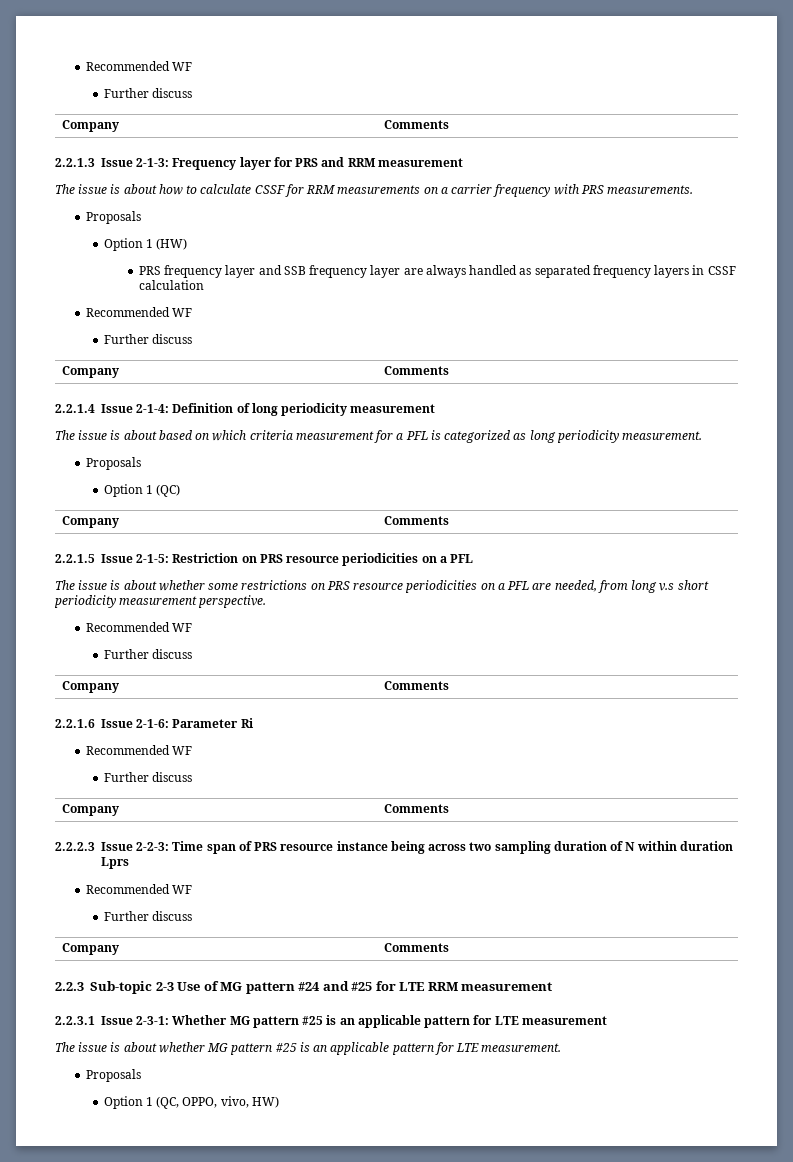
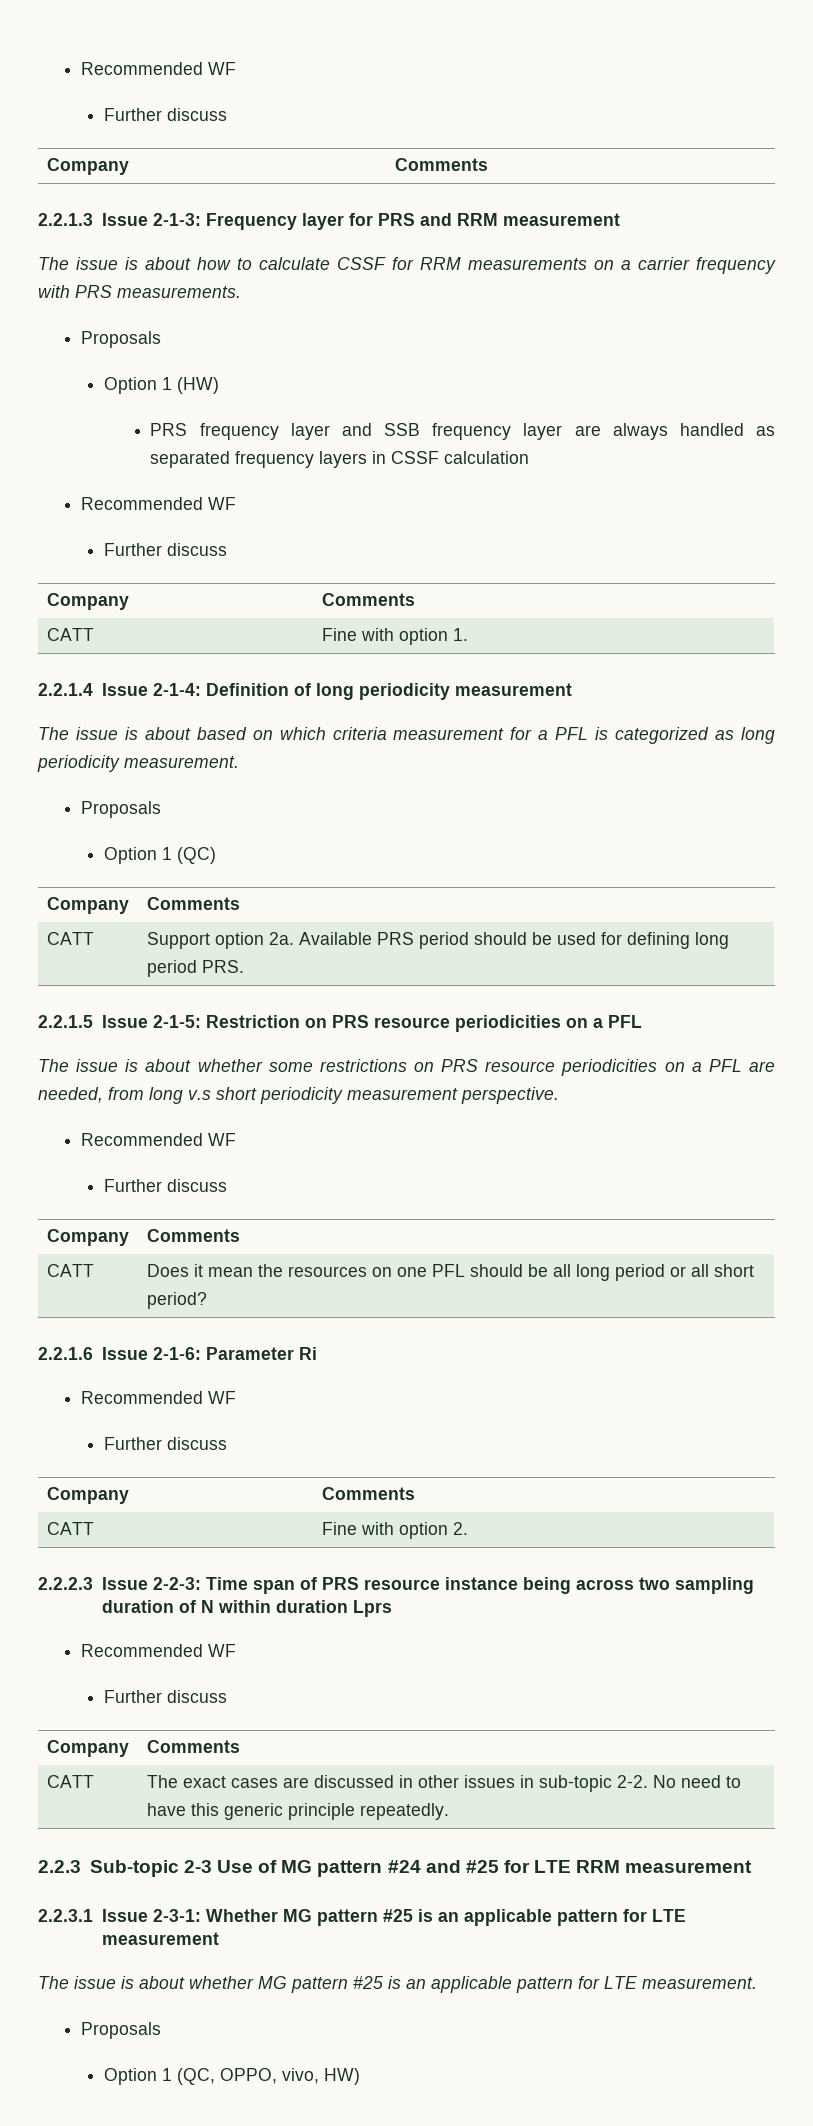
+ CATT | Fine with option 1.
+ CATT | Support option 2a. Available PRS period should be used for defining long period PRS.
+ CATT | Does it mean the resources on one PFL should be all long period or all short period?
+ CATT | Fine with option 2.
+ CATT | The exact cases are discussed in other issues in sub-topic 2-2. No need to have this generic principle repeatedly.

